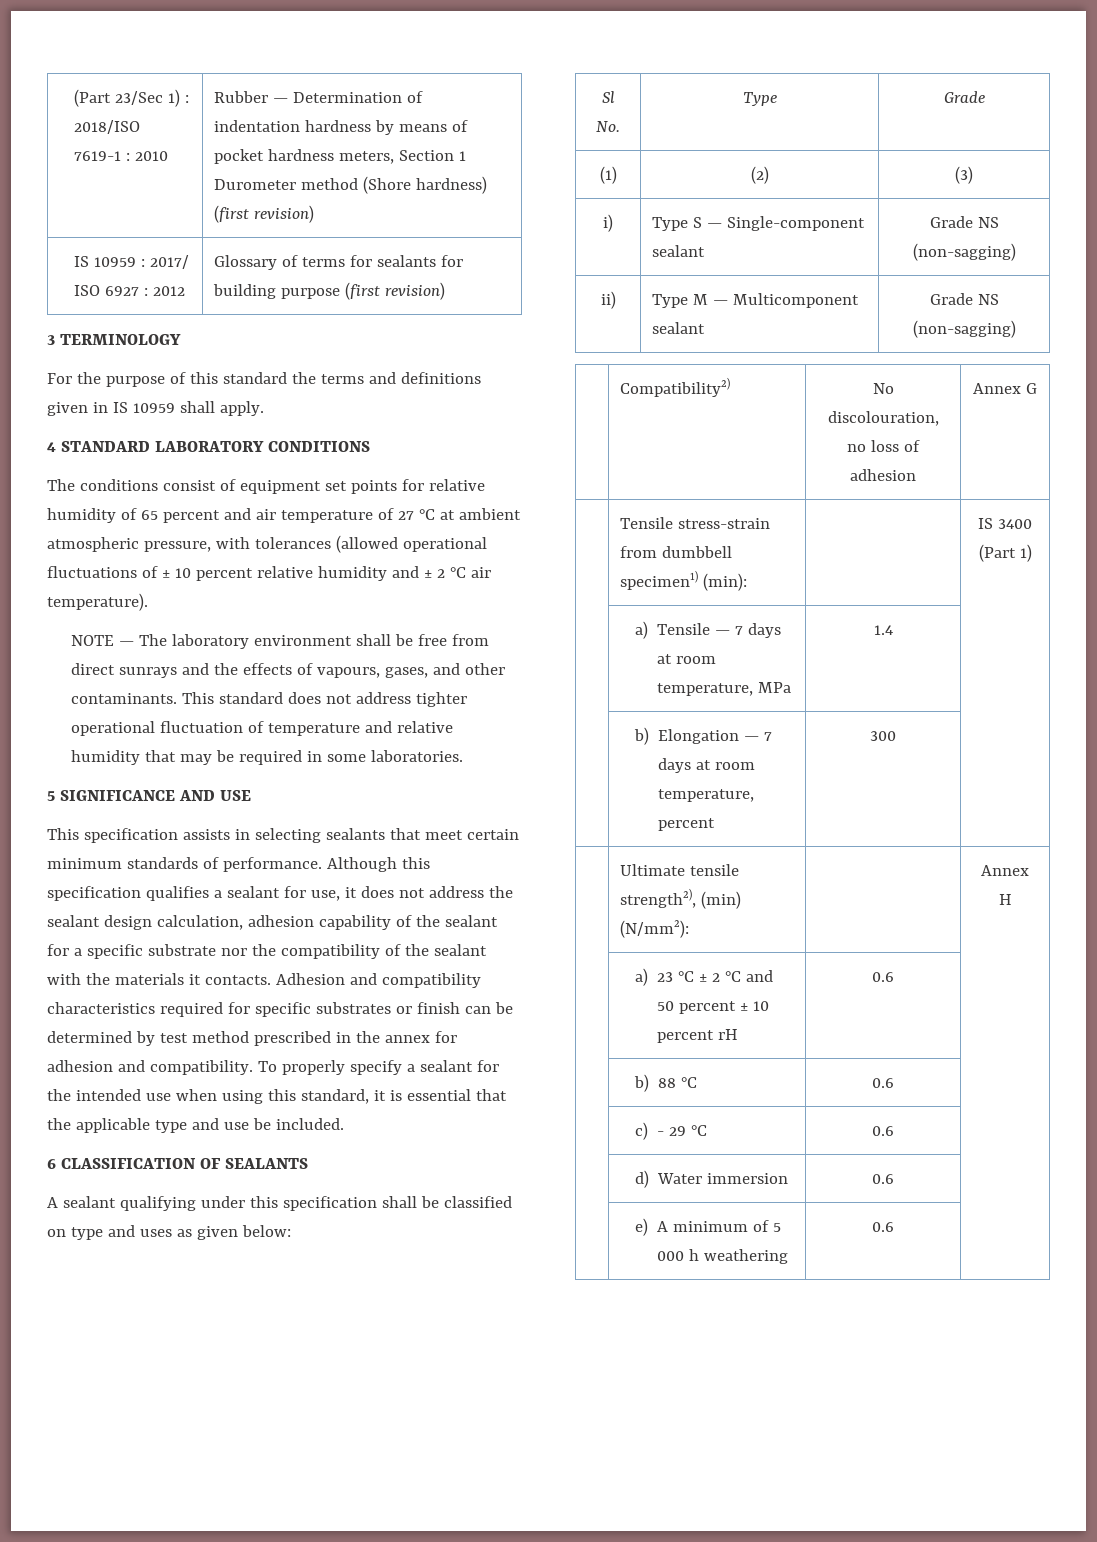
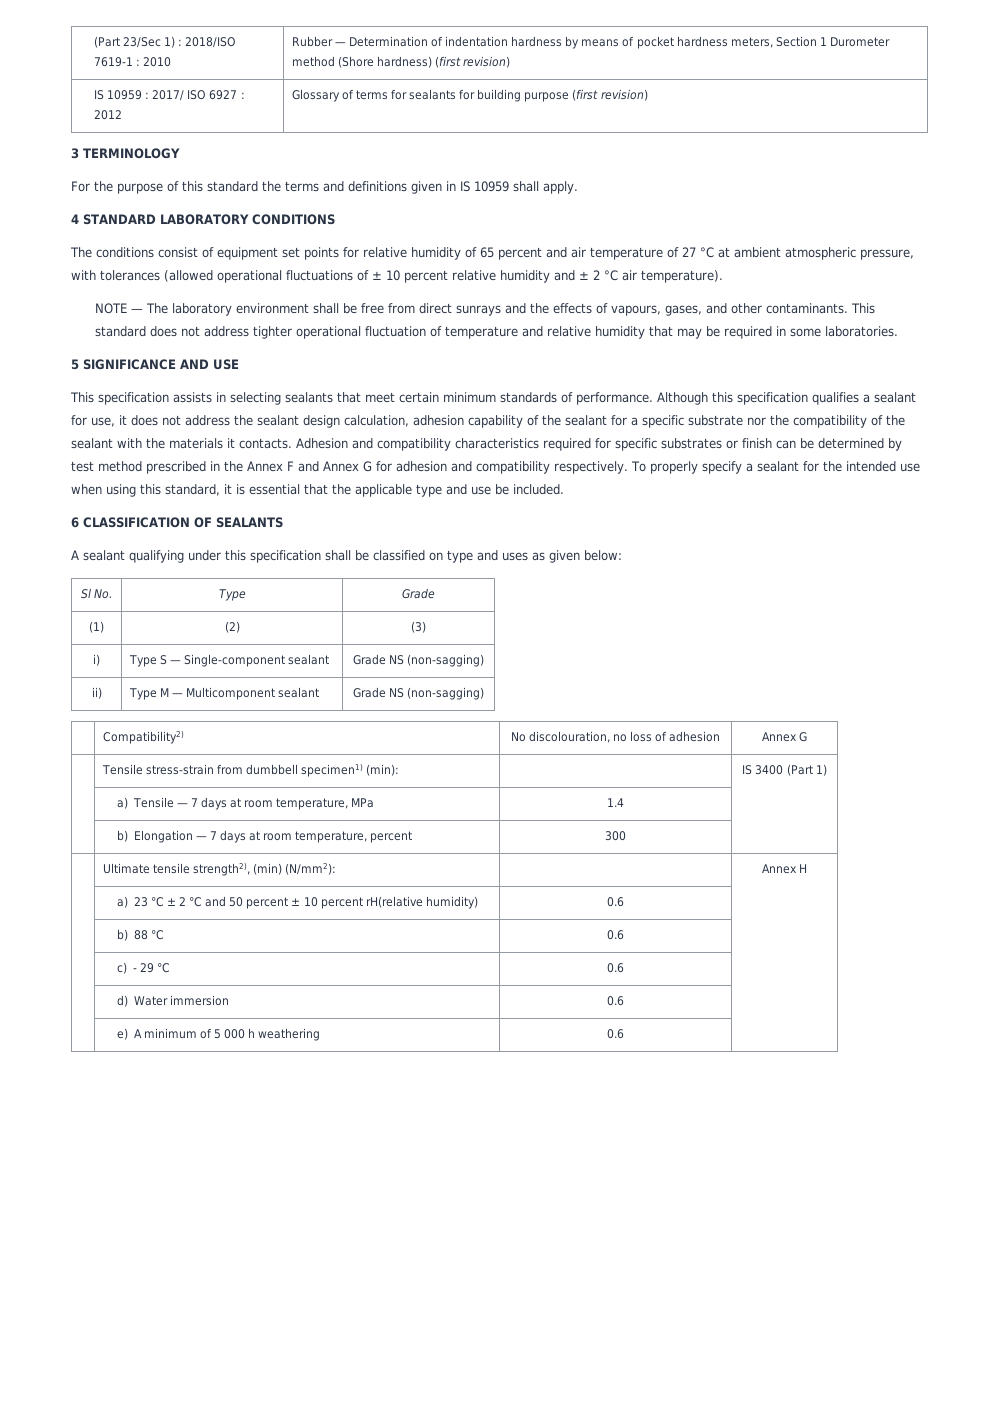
- Adhesion and compatibility characteristics required for specific substrates or finish can be determined by test method prescribed in the annex for adhesion and compatibility.
+ Adhesion and compatibility characteristics required for specific substrates or finish can be determined by test method prescribed in the Annex F and Annex G for adhesion and compatibility respectively.
- | a) 23 °C ± 2 °C and 50 percent ± 10 percent rH | 0.6 |
+ | a) 23 °C ± 2 °C and 50 percent ± 10 percent rH(relative humidity) | 0.6 |

